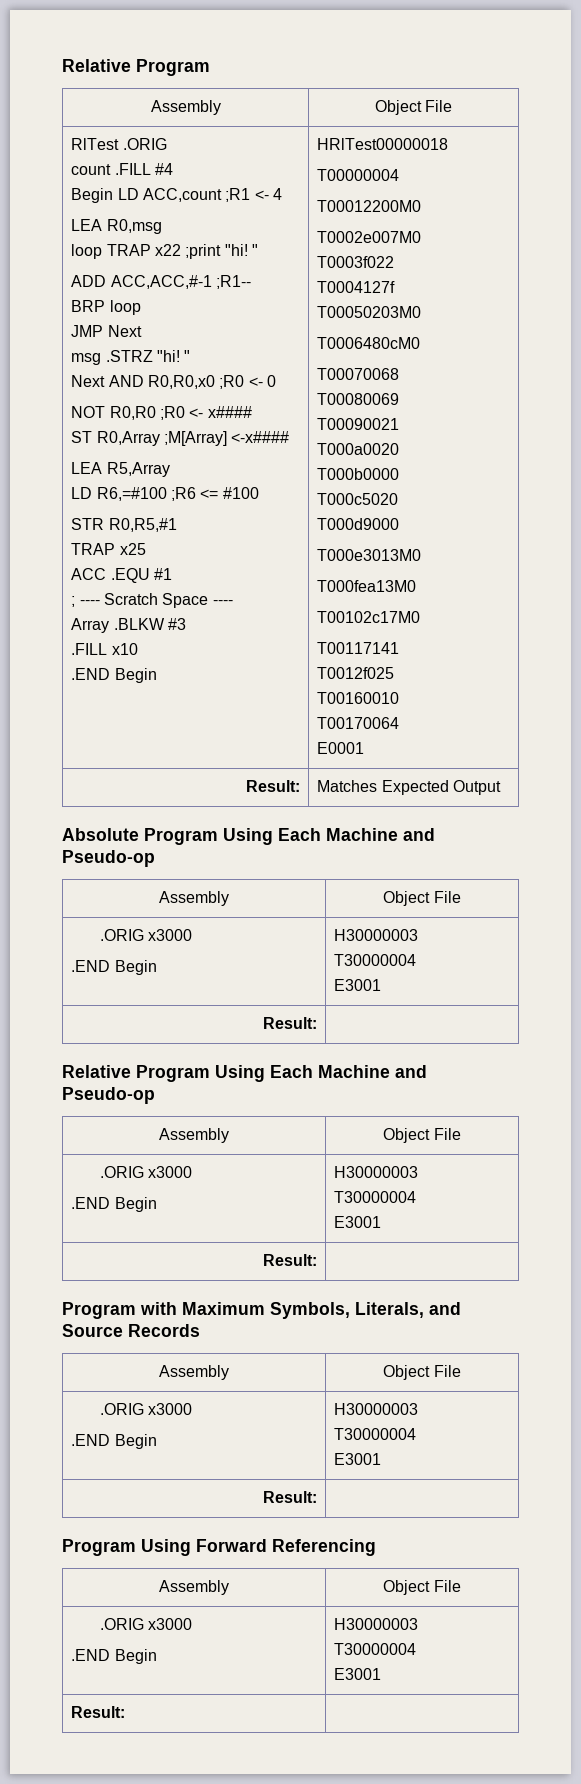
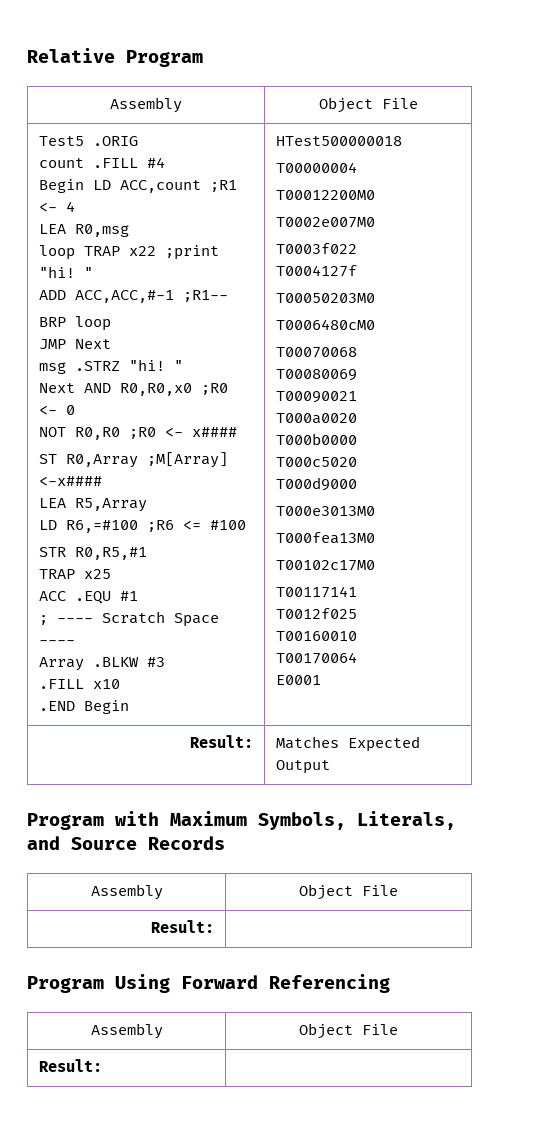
- RlTest .ORIG
+ Test5 .ORIG
- HRlTest00000018
+ HTest500000018
- Absolute Program Using Each Machine and Pseudo-op
- Assembly | Object File
- .ORIG x3000
- .END Begin | H30000003
- T30000004
- E3001
- Result: |
- Relative Program Using Each Machine and Pseudo-op
- Assembly | Object File
- .ORIG x3000
- .END Begin | H30000003
- T30000004
- E3001
- Result: |
  Program with Maximum Symbols, Literals, and Source Records
  Assembly | Object File
- .ORIG x3000
- .END Begin | H30000003
- T30000004
- E3001
  Program Using Forward Referencing
  Assembly | Object File
- .ORIG x3000
- .END Begin | H30000003
- T30000004
- E3001

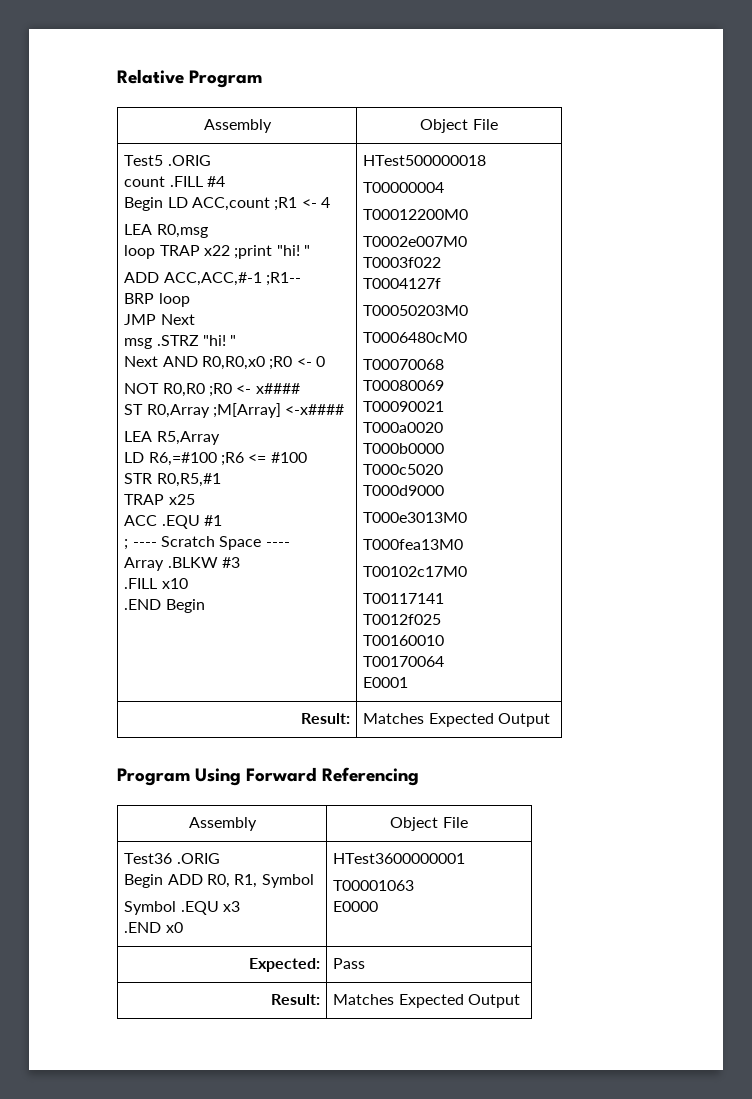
- Program with Maximum Symbols, Literals, and Source Records
- Assembly | Object File
- Result: |
  Program Using Forward Referencing
  Assembly | Object File
- Result: |
+ Test36 .ORIG
+ Begin ADD R0, R1, Symbol
+ Symbol .EQU x3
+ .END x0 | HTest3600000001
+ T00001063
+ E0000
+ Expected: | Pass
+ Result: | Matches Expected Output

